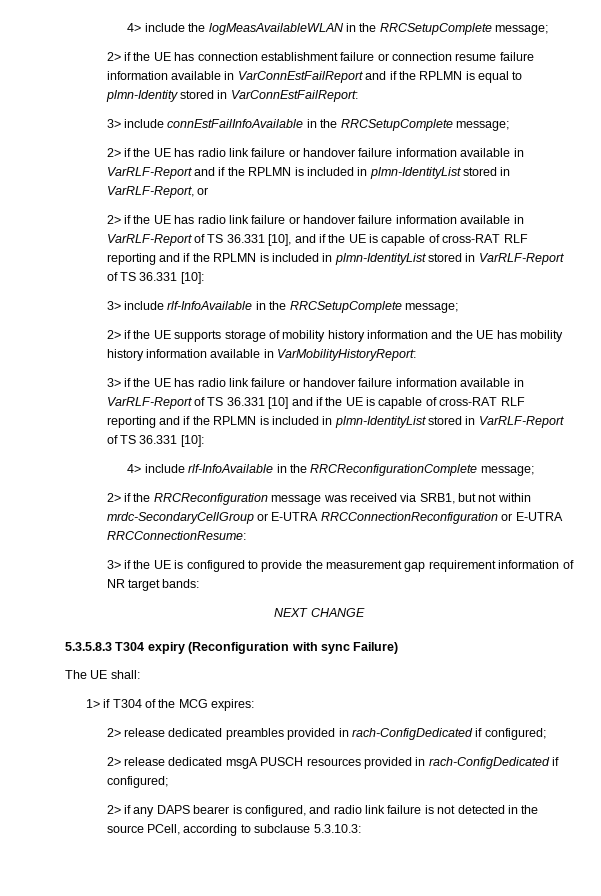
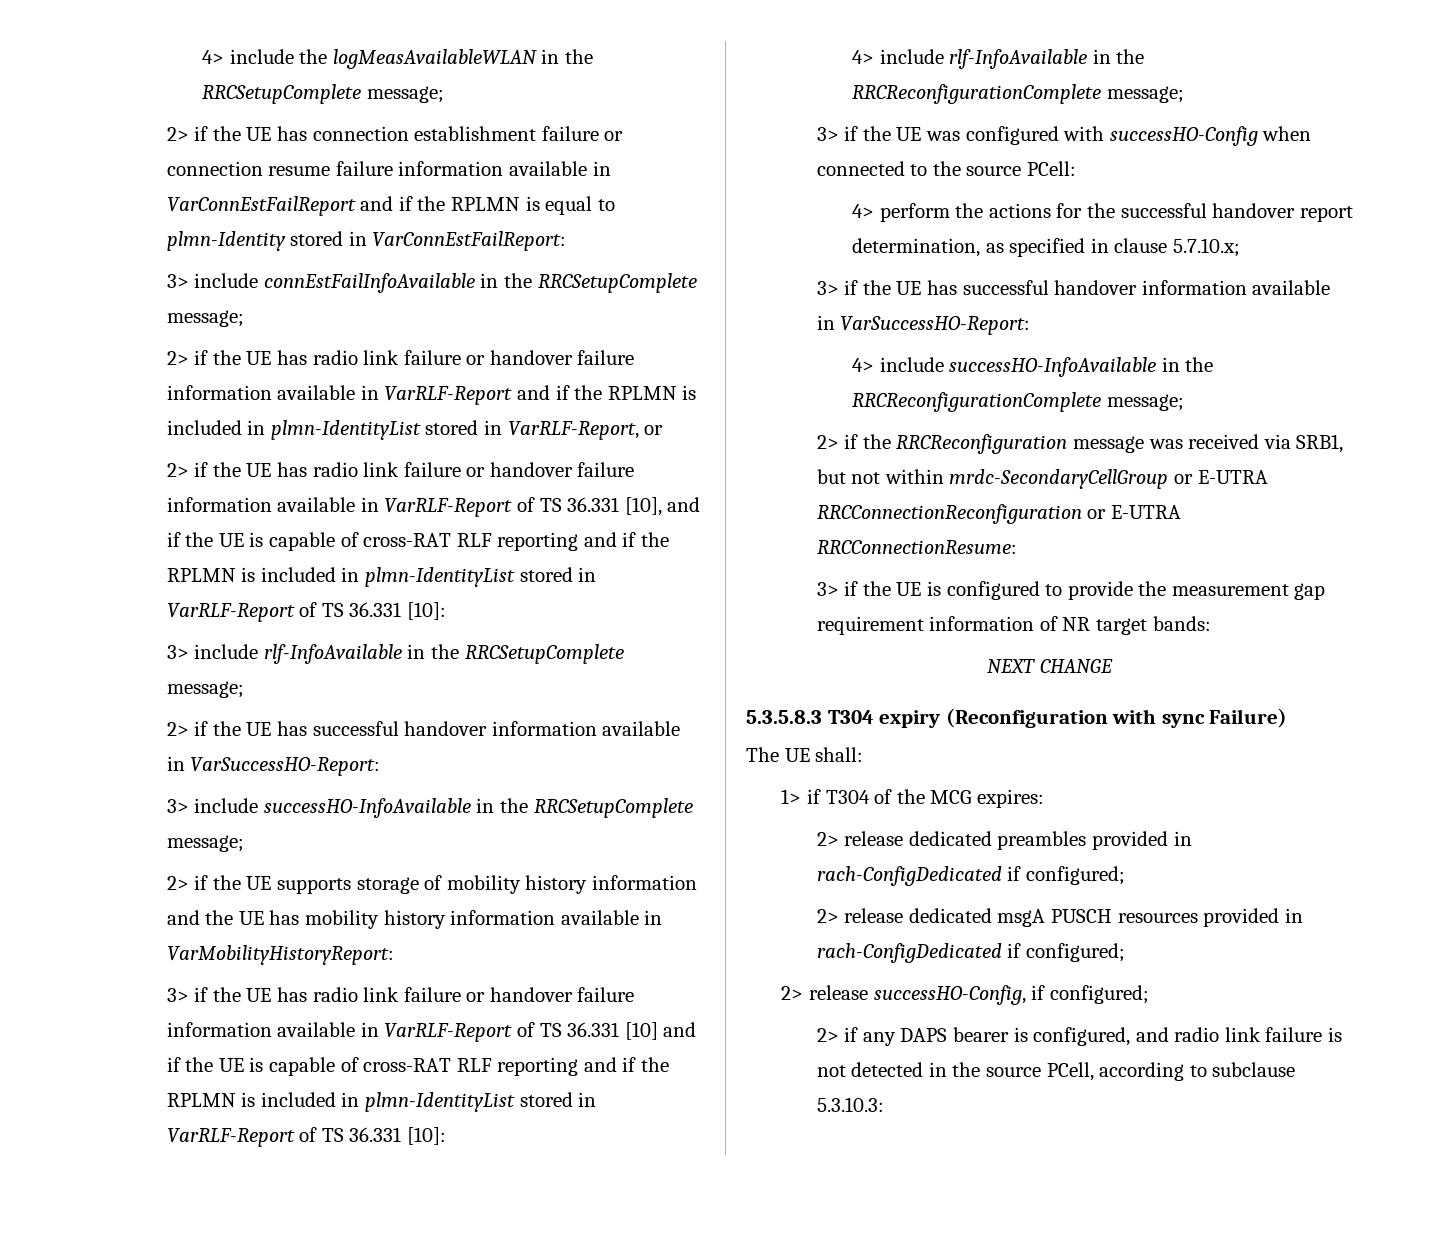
+ 2> if the UE has successful handover information available in VarSuccessHO-Report:
+ 3> include successHO-InfoAvailable in the RRCSetupComplete message;
+ 3> if the UE was configured with successHO-Config when connected to the source PCell:
+ 4> perform the actions for the successful handover report determination, as specified in clause 5.7.10.x;
+ 3> if the UE has successful handover information available in VarSuccessHO-Report:
+ 4> include successHO-InfoAvailable in the RRCReconfigurationComplete message;
+ 2> release successHO-Config, if configured;

